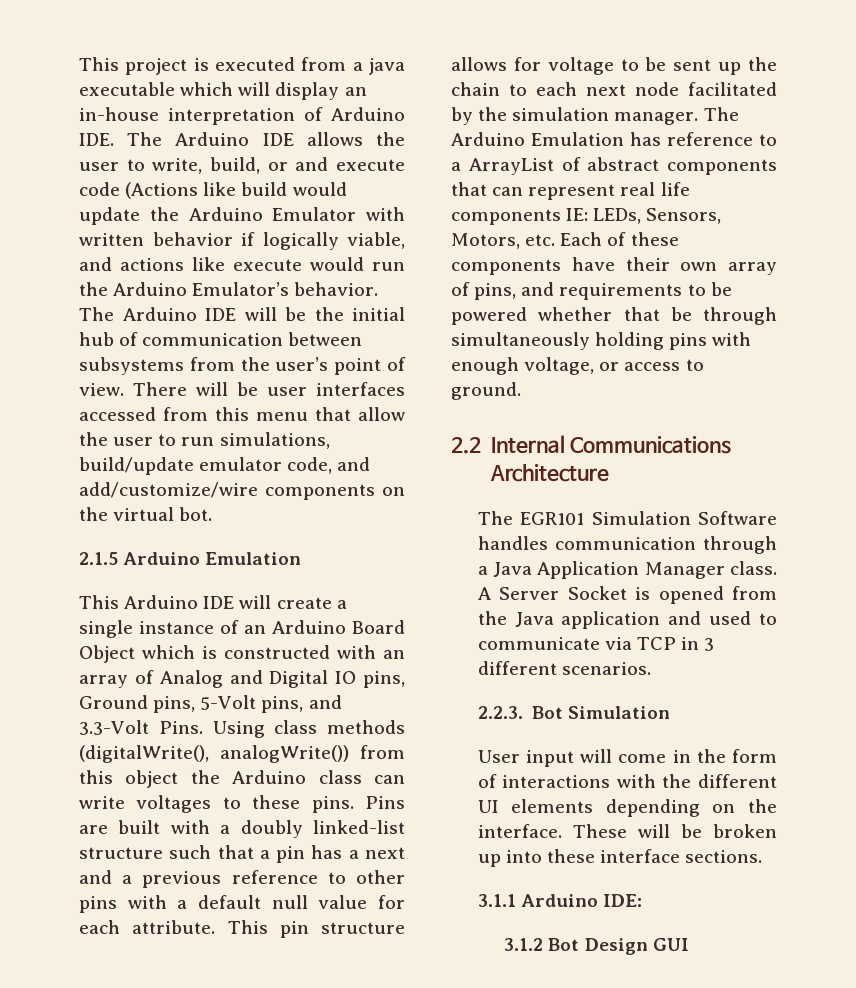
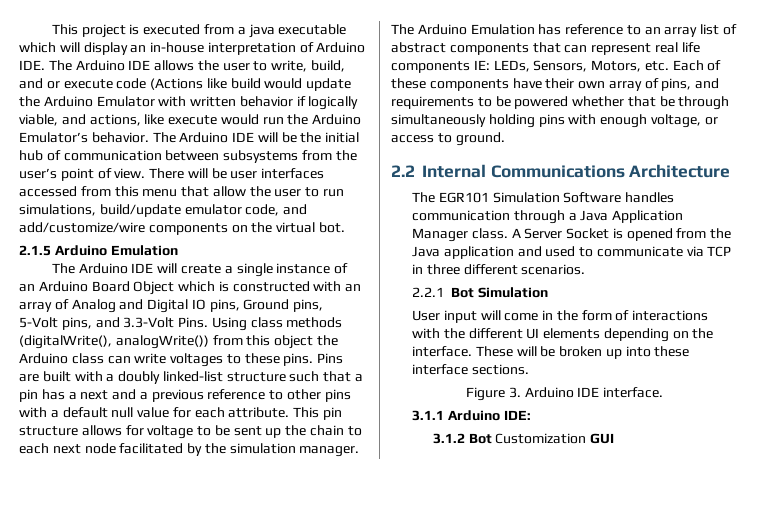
- This project is executed from a java executable which will display an in-house interpretation of Arduino IDE. The Arduino IDE allows the user to write, build, or and execute code (Actions like build would update the Arduino Emulator with written behavior if logically viable, and actions like execute would run the Arduino Emulator’s behavior.
+ This project is executed from a java executable which will display an in-house interpretation of Arduino IDE. The Arduino IDE allows the user to write, build, and or execute code (Actions like build would update the Arduino Emulator with written behavior if logically viable, and actions, like execute would run the Arduino Emulator’s behavior.
- This Arduino IDE will create a single instance of an Arduino Board Object which is constructed with an array of Analog and Digital IO pins, Ground pins, 5-Volt pins, and 3.3-Volt Pins.
+ The Arduino IDE will create a single instance of an Arduino Board Object which is constructed with an array of Analog and Digital IO pins, Ground pins, 5-Volt pins, and 3.3-Volt Pins.
- The Arduino Emulation has reference to a ArrayList of abstract components that can represent real life components IE: LEDs, Sensors, Motors, etc. Each of these components have their own array of pins, and requirements to be powered whether that be through simultaneously holding pins with enough voltage, or access to ground.
+ The Arduino Emulation has reference to an array list of abstract components that can represent real life components IE: LEDs, Sensors, Motors, etc. Each of these components have their own array of pins, and requirements to be powered whether that be through simultaneously holding pins with enough voltage, or access to ground.
- A Server Socket is opened from the Java application and used to communicate via TCP in 3 different scenarios.
+ A Server Socket is opened from the Java application and used to communicate via TCP in three different scenarios.
- 2.2.3. Bot Simulation
+ 2.2.1 Bot Simulation
+ Figure 3. Arduino IDE interface.
- 3.1.2 Bot Design GUI
+ 3.1.2 Bot Customization GUI

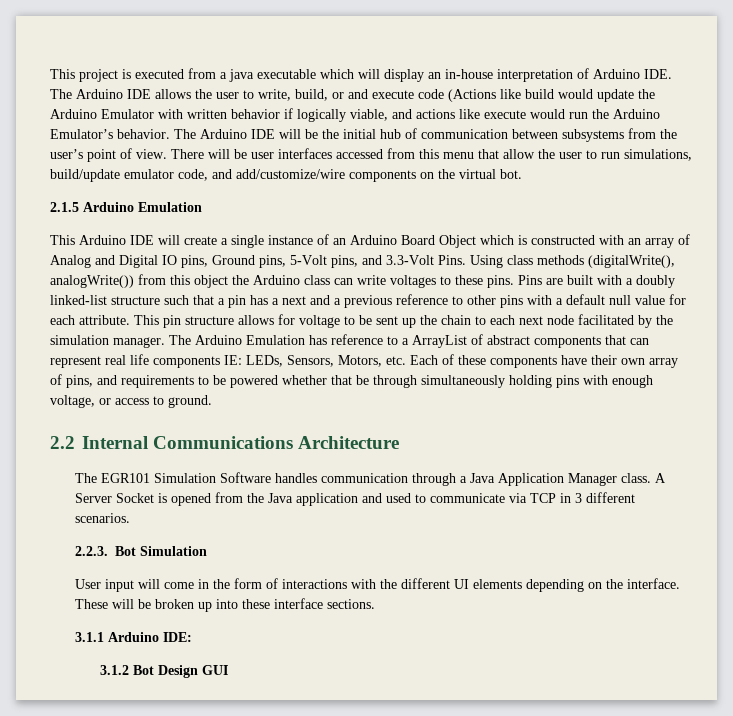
- This project is executed from a java executable which will display an in-house interpretation of Arduino IDE. The Arduino IDE allows the user to write, build, and or execute code (Actions like build would update the Arduino Emulator with written behavior if logically viable, and actions, like execute would run the Arduino Emulator’s behavior.
+ This project is executed from a java executable which will display an in-house interpretation of Arduino IDE. The Arduino IDE allows the user to write, build, or and execute code (Actions like build would update the Arduino Emulator with written behavior if logically viable, and actions like execute would run the Arduino Emulator’s behavior.
- The Arduino IDE will create a single instance of an Arduino Board Object which is constructed with an array of Analog and Digital IO pins, Ground pins, 5-Volt pins, and 3.3-Volt Pins.
+ This Arduino IDE will create a single instance of an Arduino Board Object which is constructed with an array of Analog and Digital IO pins, Ground pins, 5-Volt pins, and 3.3-Volt Pins.
- The Arduino Emulation has reference to an array list of abstract components that can represent real life components IE: LEDs, Sensors, Motors, etc. Each of these components have their own array of pins, and requirements to be powered whether that be through simultaneously holding pins with enough voltage, or access to ground.
+ The Arduino Emulation has reference to a ArrayList of abstract components that can represent real life components IE: LEDs, Sensors, Motors, etc. Each of these components have their own array of pins, and requirements to be powered whether that be through simultaneously holding pins with enough voltage, or access to ground.
- A Server Socket is opened from the Java application and used to communicate via TCP in three different scenarios.
+ A Server Socket is opened from the Java application and used to communicate via TCP in 3 different scenarios.
- 2.2.1 Bot Simulation
+ 2.2.3. Bot Simulation
- Figure 3. Arduino IDE interface.
- 3.1.2 Bot Customization GUI
+ 3.1.2 Bot Design GUI

